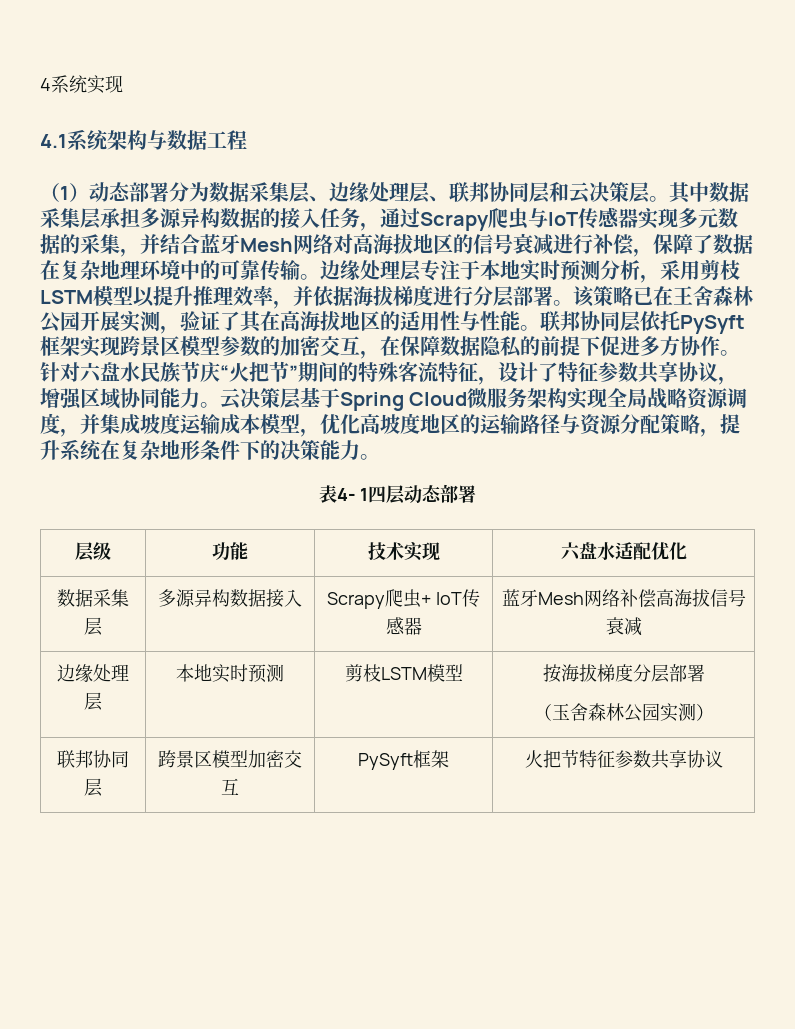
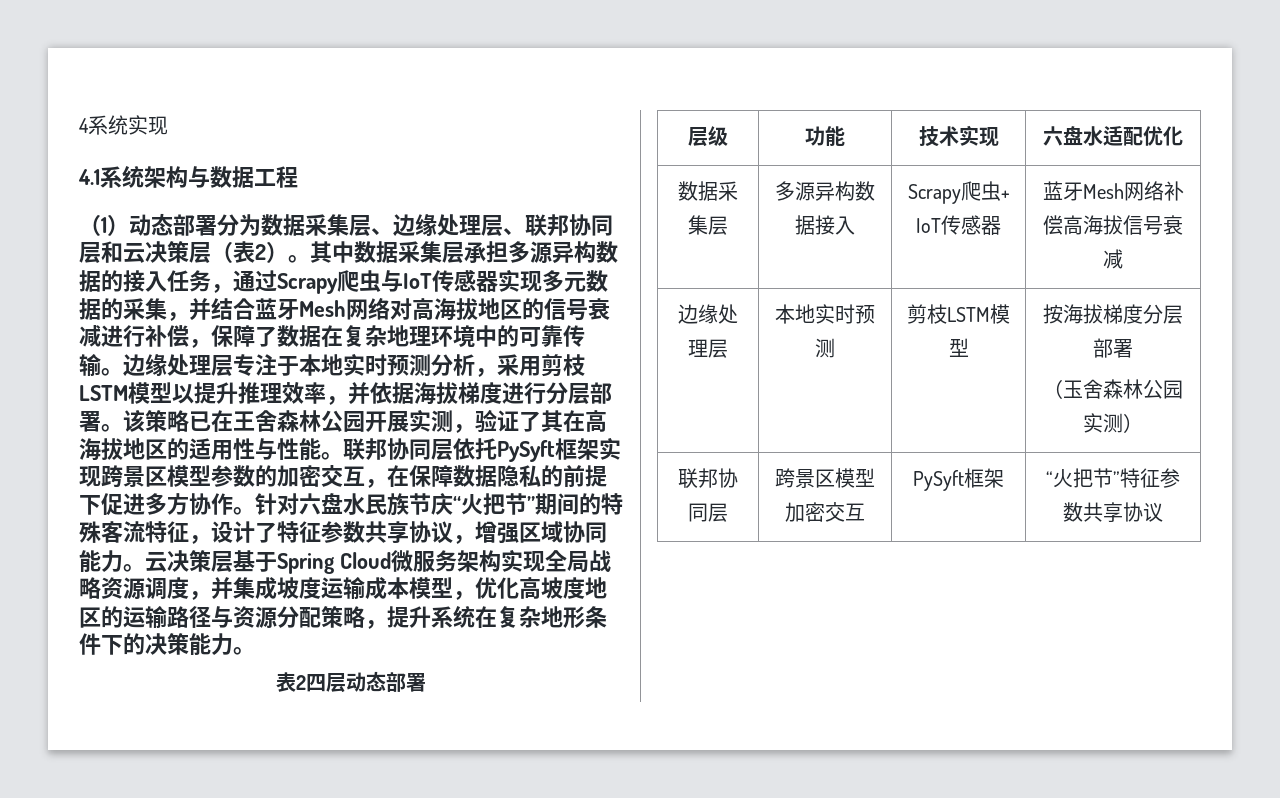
- （1）动态部署分为数据采集层、边缘处理层、联邦协同层和云决策层。
+ （1）动态部署分为数据采集层、边缘处理层、联邦协同层和云决策层（表2）。
- 表4- 1四层动态部署
+ 表2四层动态部署
- 联邦协同层 | 跨景区模型加密交互 | PySyft框架 | ⽕把节特征参数共享协议
+ 联邦协同层 | 跨景区模型加密交互 | PySyft框架 | “⽕把节”特征参数共享协议

